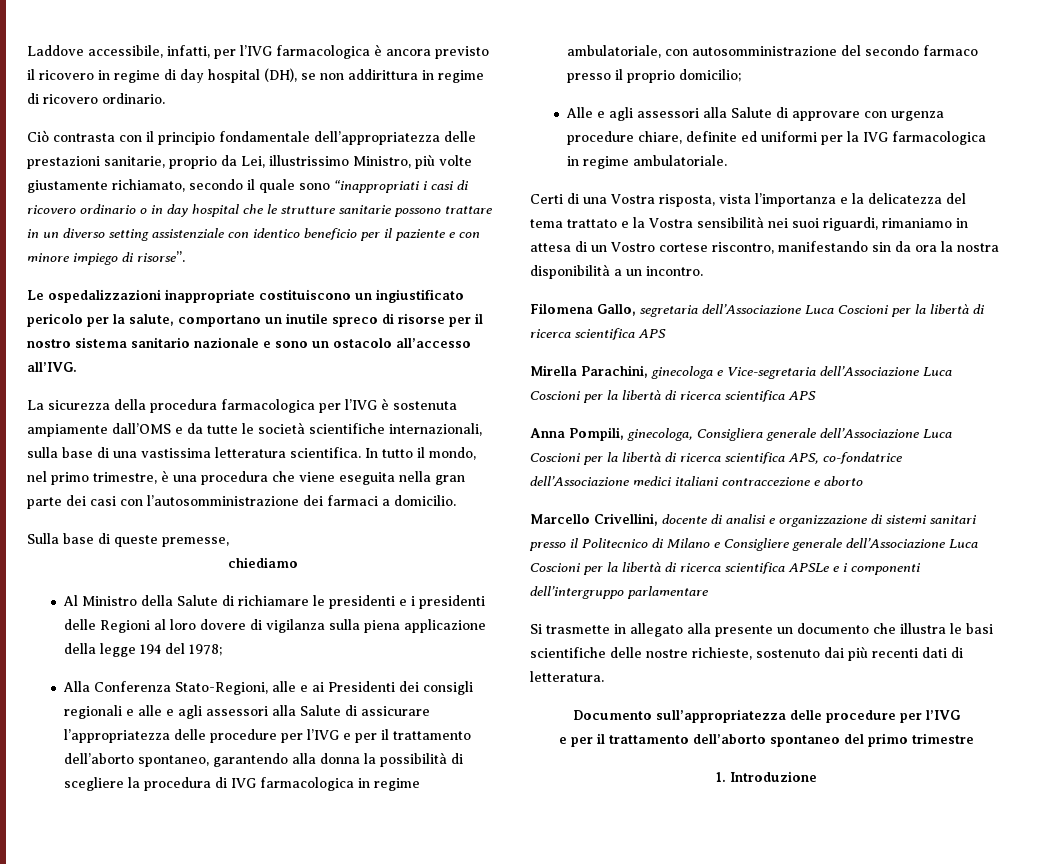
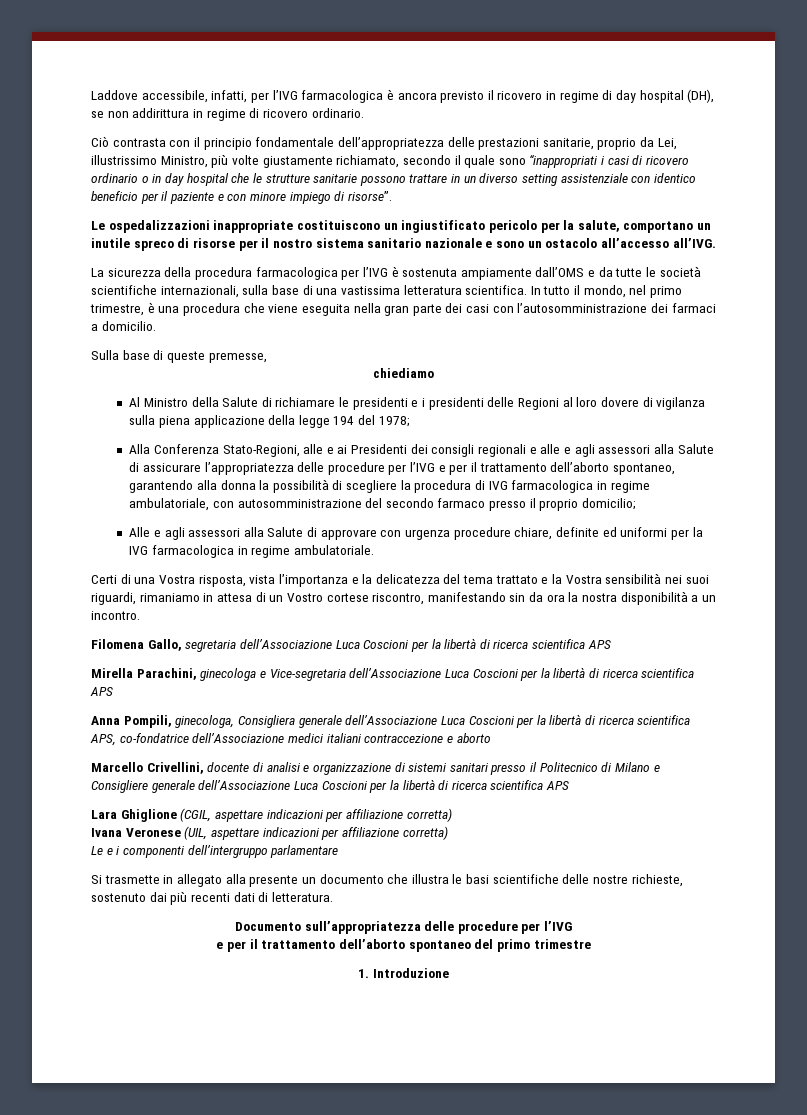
- Marcello Crivellini, docente di analisi e organizzazione di sistemi sanitari presso il Politecnico di Milano e Consigliere generale dell’Associazione Luca Coscioni per la libertà di ricerca scientifica APSLe e i componenti dell’intergruppo parlamentare
+ Marcello Crivellini, docente di analisi e organizzazione di sistemi sanitari presso il Politecnico di Milano e Consigliere generale dell’Associazione Luca Coscioni per la libertà di ricerca scientifica APS
+ Lara Ghiglione (CGIL, aspettare indicazioni per affiliazione corretta)
+ Ivana Veronese (UIL, aspettare indicazioni per affiliazione corretta)
+ Le e i componenti dell’intergruppo parlamentare

